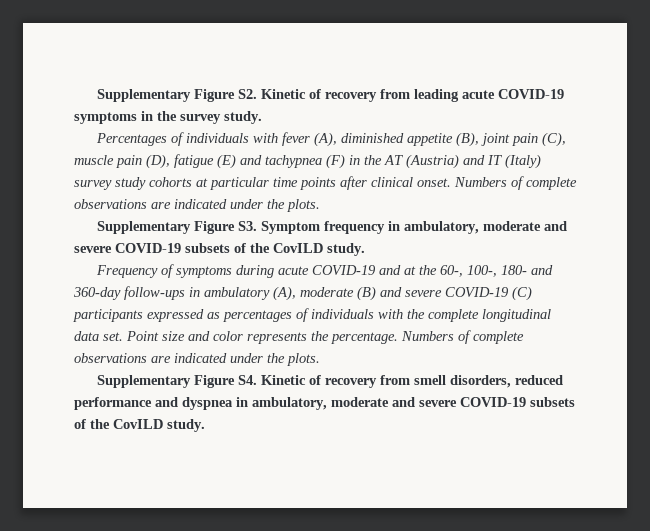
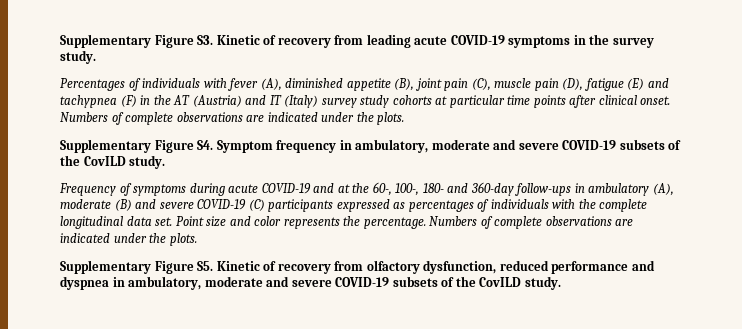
- Supplementary Figure S2. Kinetic of recovery from leading acute COVID-19 symptoms in the survey study.
+ Supplementary Figure S3. Kinetic of recovery from leading acute COVID-19 symptoms in the survey study.
- Supplementary Figure S3. Symptom frequency in ambulatory, moderate and severe COVID-19 subsets of the CovILD study.
+ Supplementary Figure S4. Symptom frequency in ambulatory, moderate and severe COVID-19 subsets of the CovILD study.
- Supplementary Figure S4. Kinetic of recovery from smell disorders, reduced performance and dyspnea in ambulatory, moderate and severe COVID-19 subsets of the CovILD study.
+ Supplementary Figure S5. Kinetic of recovery from olfactory dysfunction, reduced performance and dyspnea in ambulatory, moderate and severe COVID-19 subsets of the CovILD study.

